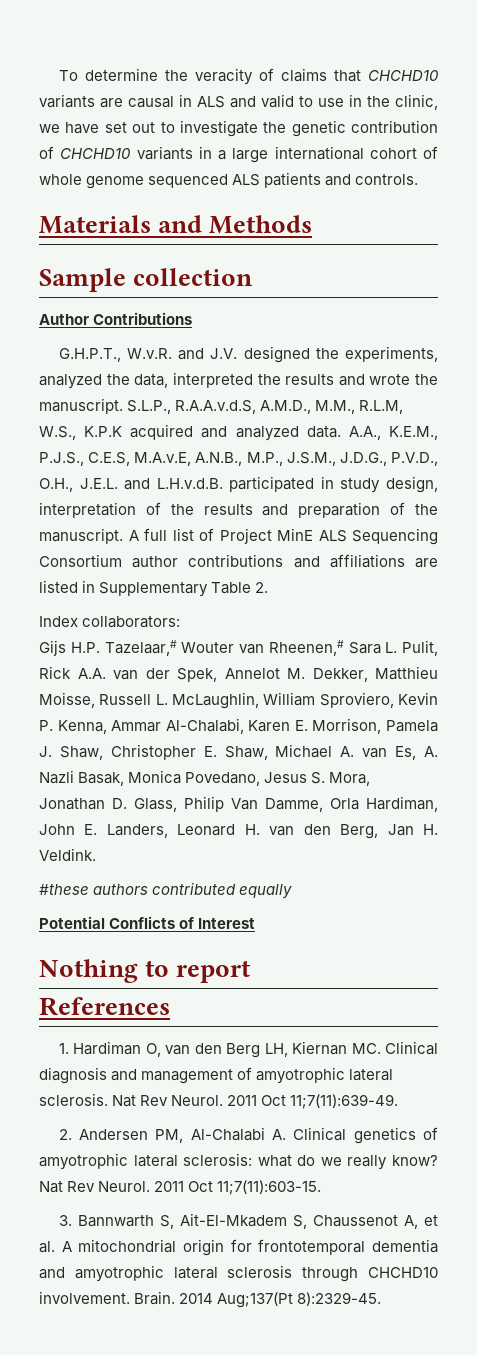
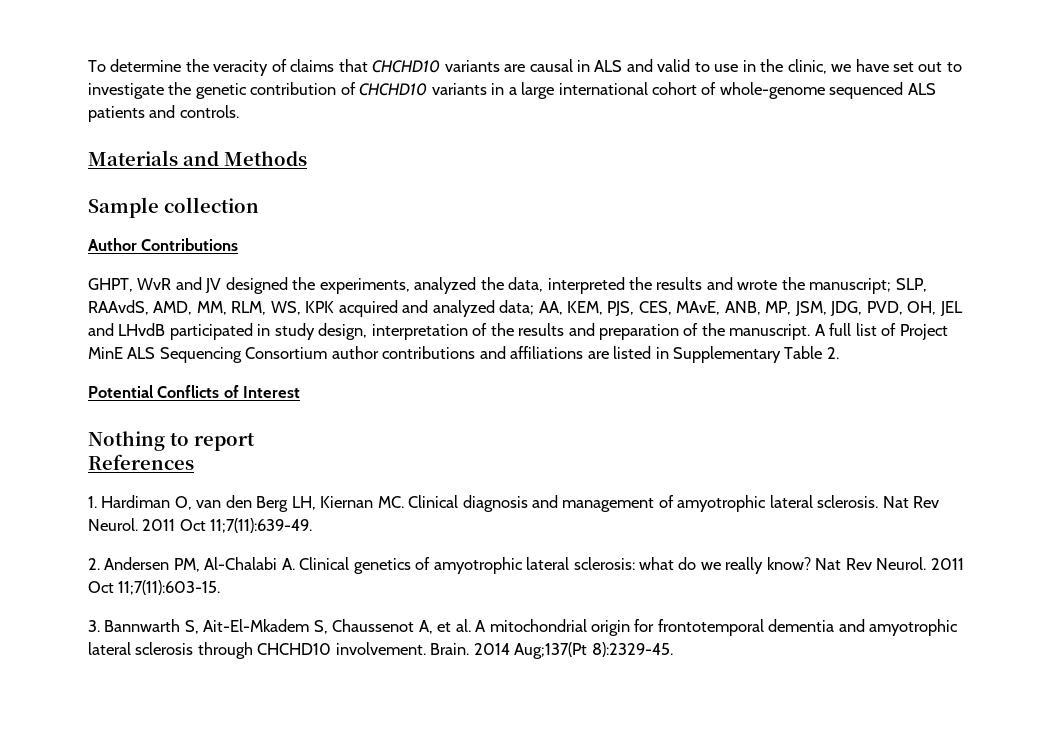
- To determine the veracity of claims that CHCHD10 variants are causal in ALS and valid to use in the clinic, we have set out to investigate the genetic contribution of CHCHD10 variants in a large international cohort of whole genome sequenced ALS patients and controls.
+ To determine the veracity of claims that CHCHD10 variants are causal in ALS and valid to use in the clinic, we have set out to investigate the genetic contribution of CHCHD10 variants in a large international cohort of whole-genome sequenced ALS patients and controls.
- G.H.P.T., W.v.R. and J.V. designed the experiments, analyzed the data, interpreted the results and wrote the manuscript. S.L.P., R.A.A.v.d.S, A.M.D., M.M., R.L.M, W.S., K.P.K acquired and analyzed data. A.A., K.E.M., P.J.S., C.E.S, M.A.v.E, A.N.B., M.P., J.S.M., J.D.G., P.V.D., O.H., J.E.L. and L.H.v.d.B. participated in study design, interpretation of the results and preparation of the manuscript.
+ GHPT, WvR and JV designed the experiments, analyzed the data, interpreted the results and wrote the manuscript; SLP, RAAvdS, AMD, MM, RLM, WS, KPK acquired and analyzed data; AA, KEM, PJS, CES, MAvE, ANB, MP, JSM, JDG, PVD, OH, JEL and LHvdB participated in study design, interpretation of the results and preparation of the manuscript.
- Index collaborators:
- Gijs H.P. Tazelaar,# Wouter van Rheenen,# Sara L. Pulit, Rick A.A. van der Spek, Annelot M. Dekker, Matthieu Moisse, Russell L. McLaughlin, William Sproviero, Kevin P. Kenna, Ammar Al-Chalabi, Karen E. Morrison, Pamela J. Shaw, Christopher E. Shaw, Michael A. van Es, A. Nazli Basak, Monica Povedano, Jesus S. Mora, Jonathan D. Glass, Philip Van Damme, Orla Hardiman, John E. Landers, Leonard H. van den Berg, Jan H. Veldink.
- #these authors contributed equally

